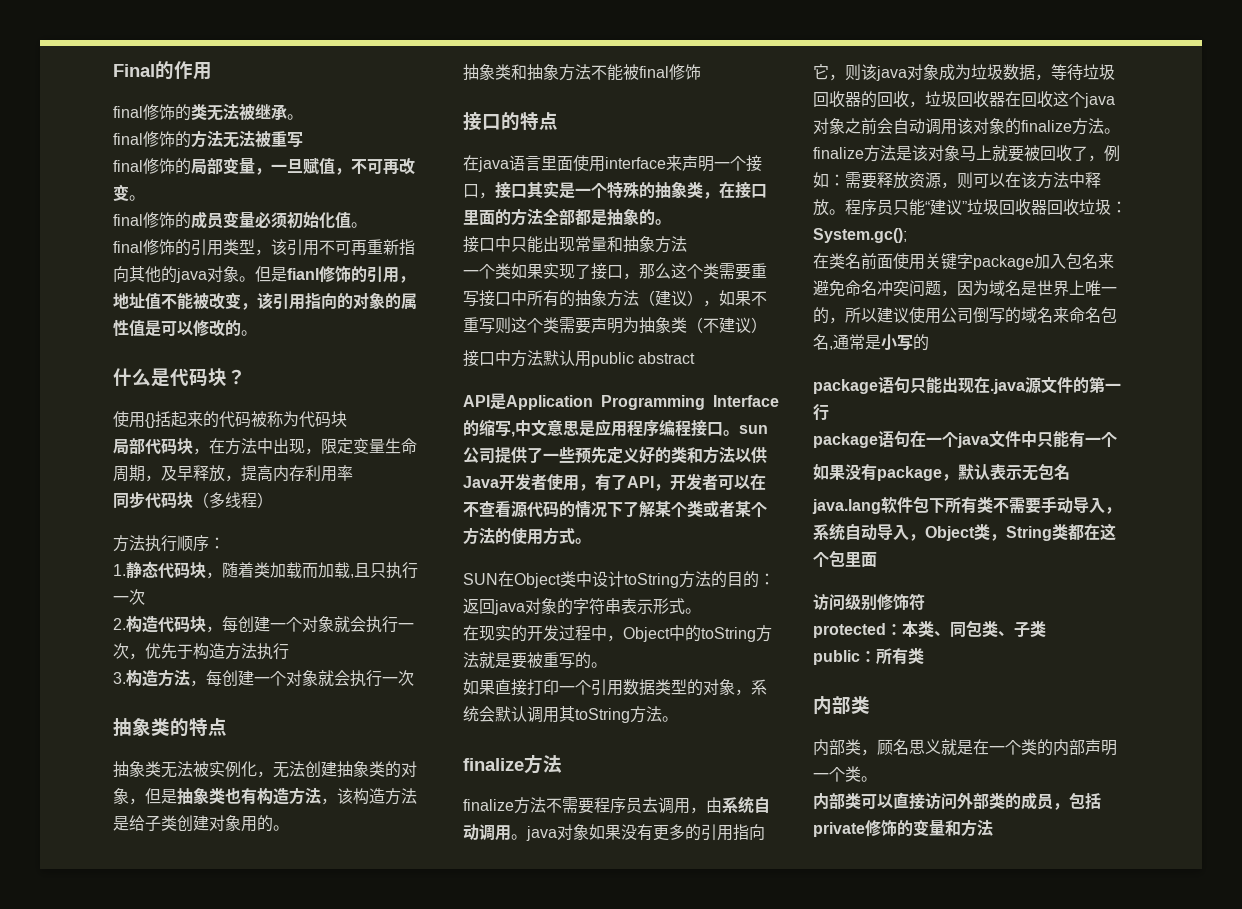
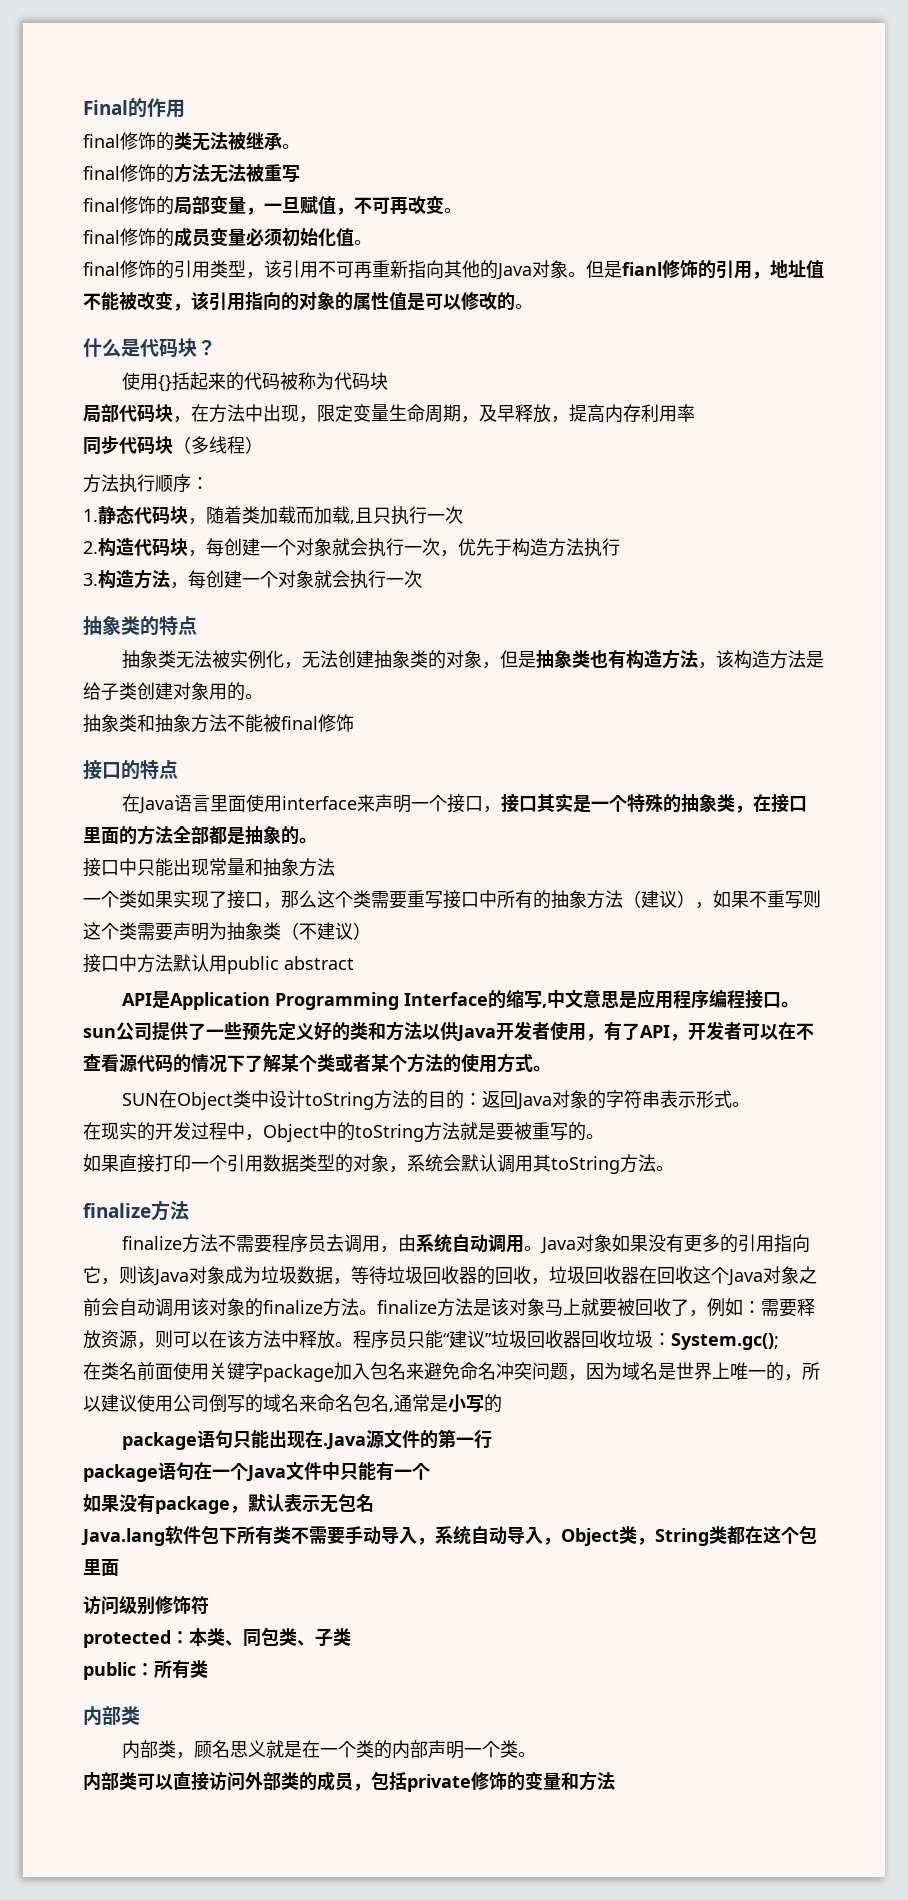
- final修饰的引用类型，该引用不可再重新指向其他的java对象。
+ final修饰的引用类型，该引用不可再重新指向其他的Java对象。
- 在java语言里面使用interface来声明一个接口，接口其实是一个特殊的抽象类，在接口里面的方法全部都是抽象的。
+ 在Java语言里面使用interface来声明一个接口，接口其实是一个特殊的抽象类，在接口里面的方法全部都是抽象的。
- SUN在Object类中设计toString方法的目的：返回java对象的字符串表示形式。
+ SUN在Object类中设计toString方法的目的：返回Java对象的字符串表示形式。
- finalize方法不需要程序员去调用，由系统自动调用。java对象如果没有更多的引用指向它，则该java对象成为垃圾数据，等待垃圾回收器的回收，垃圾回收器在回收这个java对象之前会自动调用该对象的finalize方法。finalize方法是该对象马上就要被回收了，例如：
+ finalize方法不需要程序员去调用，由系统自动调用。Java对象如果没有更多的引用指向它，则该Java对象成为垃圾数据，等待垃圾回收器的回收，垃圾回收器在回收这个Java对象之前会自动调用该对象的finalize方法。finalize方法是该对象马上就要被回收了，例如：
- package语句只能出现在.java源文件的第一行
+ package语句只能出现在.Java源文件的第一行
- package语句在一个java文件中只能有一个
+ package语句在一个Java文件中只能有一个
- java.lang软件包下所有类不需要手动导入，系统自动导入，Object类，String类都在这个包里面
+ Java.lang软件包下所有类不需要手动导入，系统自动导入，Object类，String类都在这个包里面

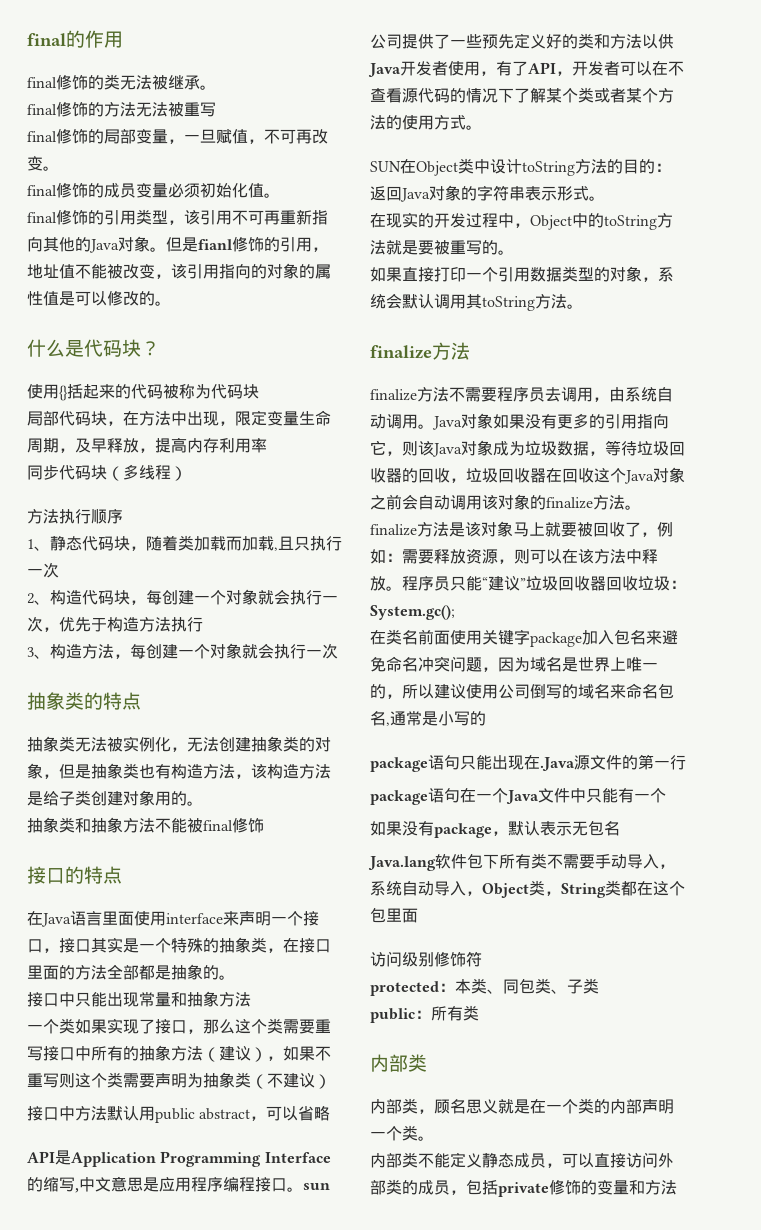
- Final的作用
+ final的作用
- 方法执行顺序：
- 1.静态代码块，随着类加载而加载,且只执行一次
+ 方法执行顺序
+ 1、静态代码块，随着类加载而加载,且只执行一次
- 2.构造代码块，每创建一个对象就会执行一次，优先于构造方法执行
+ 2、构造代码块，每创建一个对象就会执行一次，优先于构造方法执行
- 3.构造方法，每创建一个对象就会执行一次
+ 3、构造方法，每创建一个对象就会执行一次
- 接口中方法默认用public abstract
+ 接口中方法默认用public abstract，可以省略
- 内部类可以直接访问外部类的成员，包括private修饰的变量和方法
+ 内部类不能定义静态成员，可以直接访问外部类的成员，包括private修饰的变量和方法

